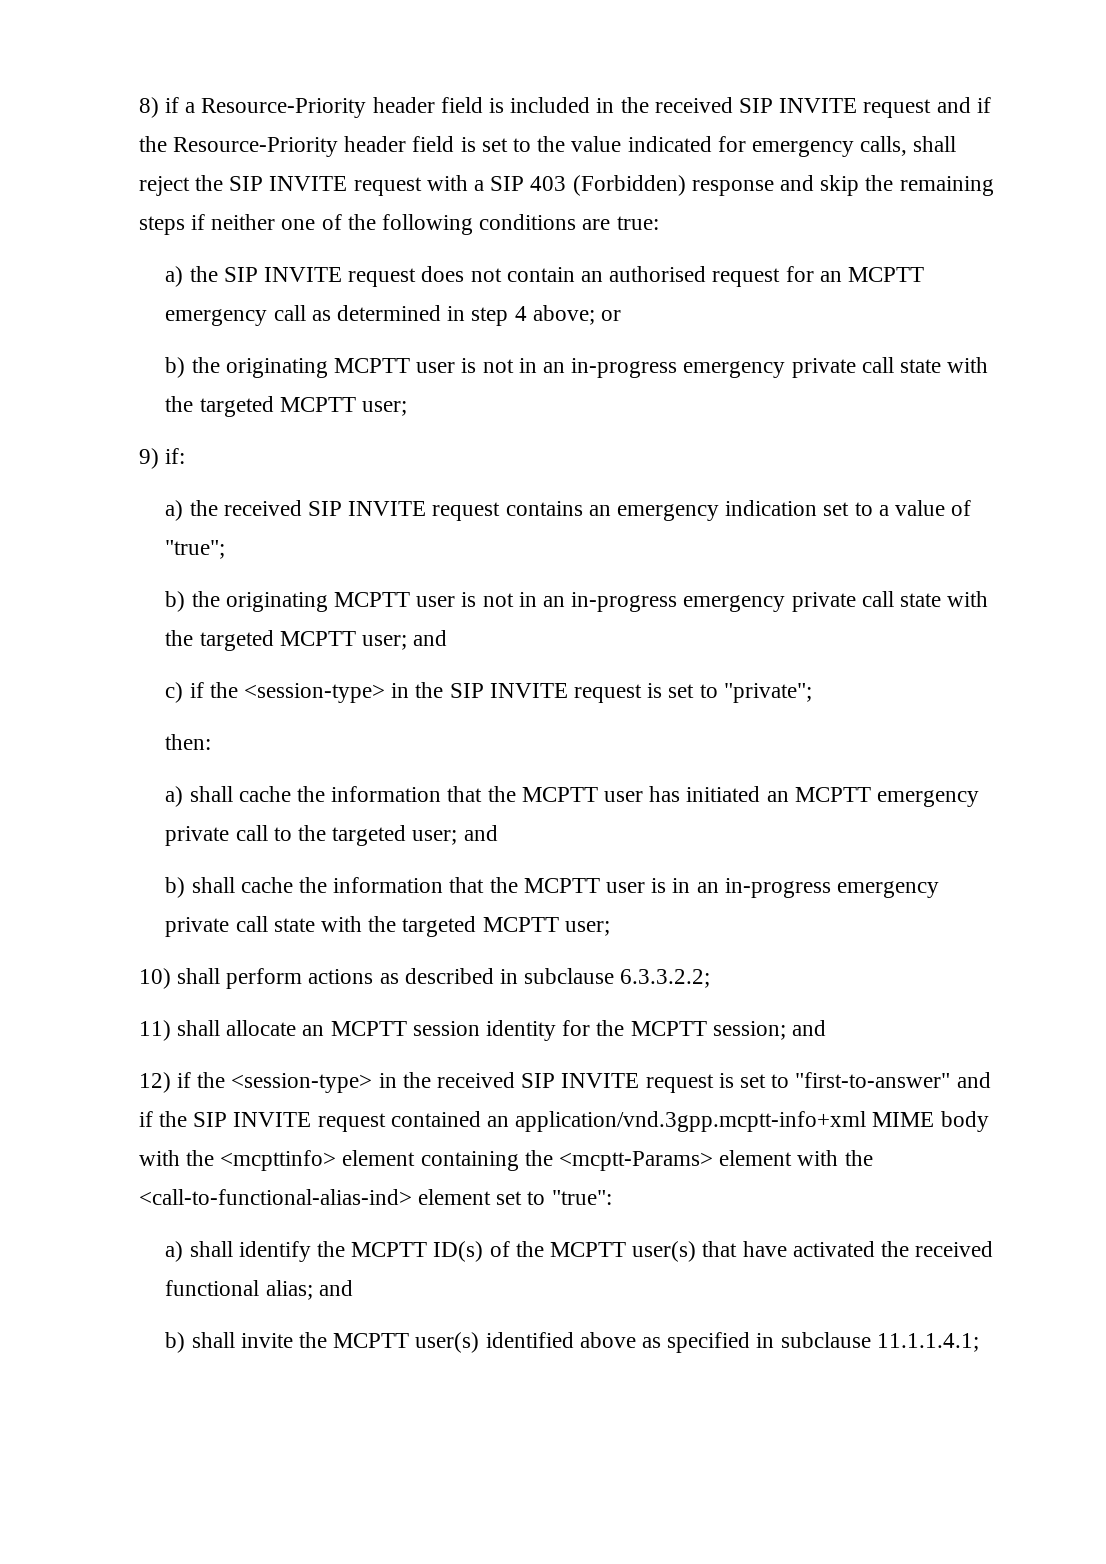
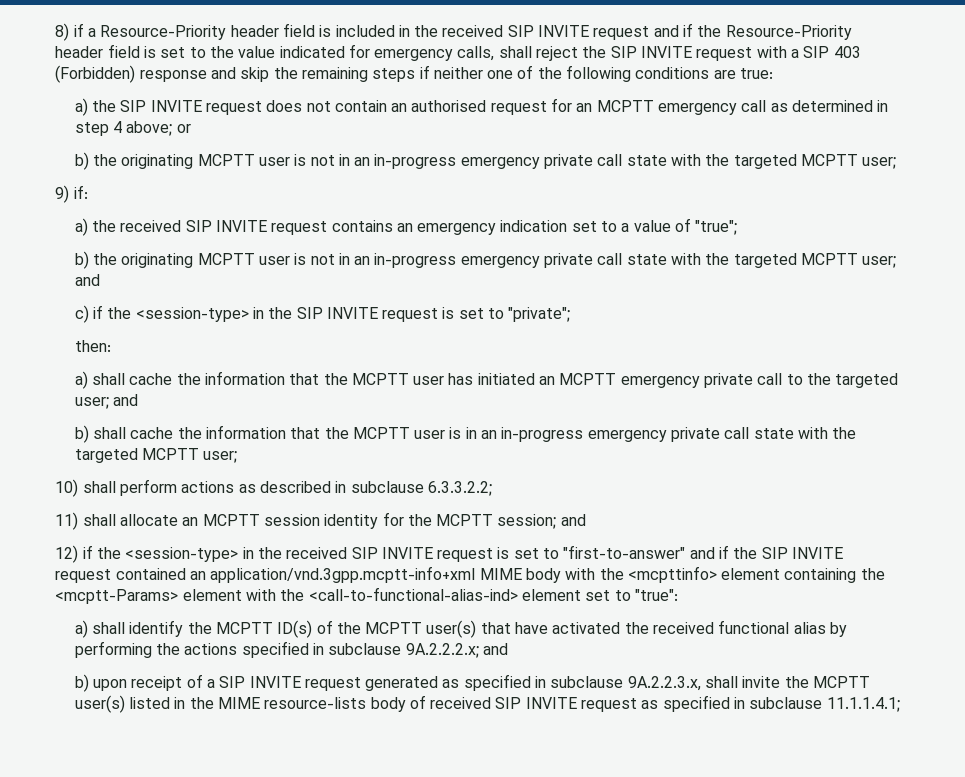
- a) shall identify the MCPTT ID(s) of the MCPTT user(s) that have activated the received functional alias; and
- b) shall invite the MCPTT user(s) identified above as specified in subclause 11.1.1.4.1;
+ a) shall identify the MCPTT ID(s) of the MCPTT user(s) that have activated the received functional alias by performing the actions specified in subclause 9A.2.2.2.x; and
+ b) upon receipt of a SIP INVITE request generated as specified in subclause 9A.2.2.3.x, shall invite the MCPTT user(s) listed in the MIME resource-lists body of received SIP INVITE request as specified in subclause 11.1.1.4.1;

